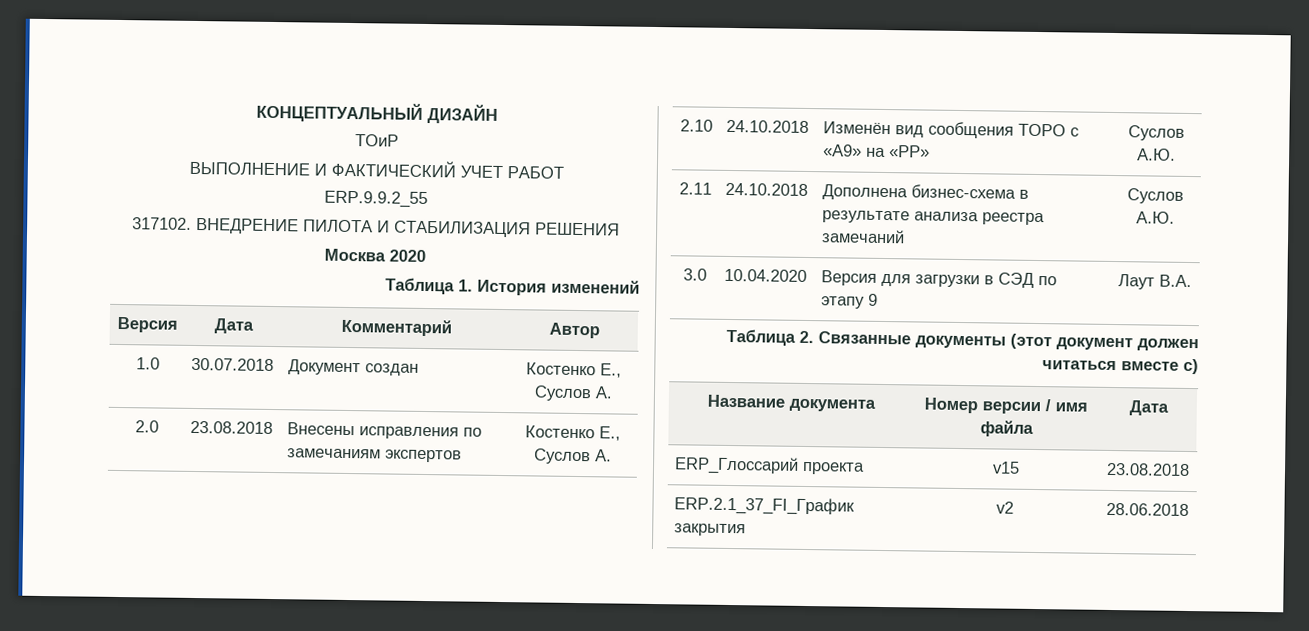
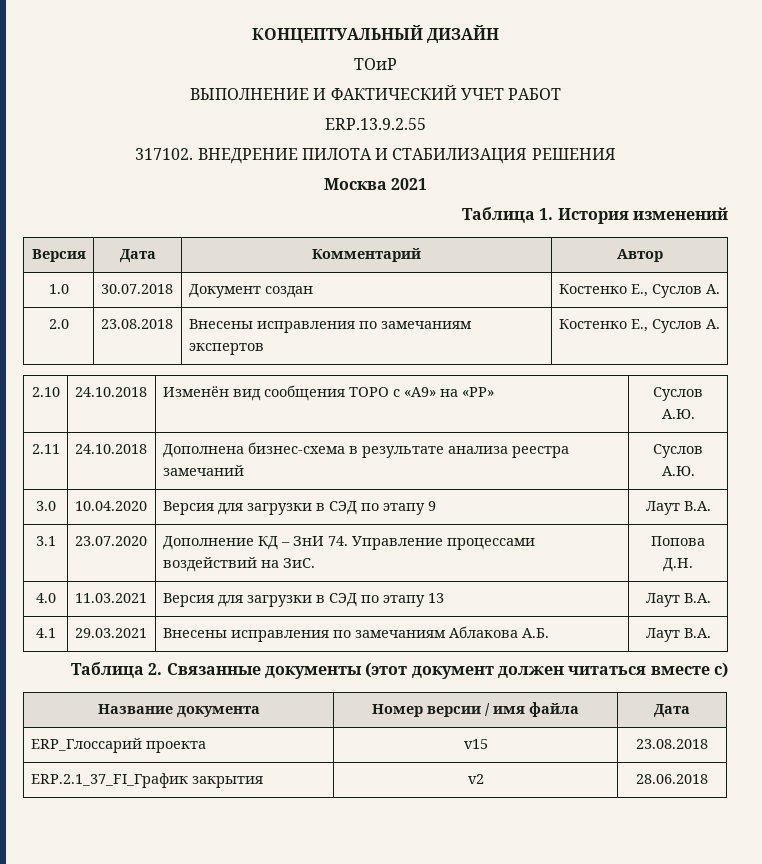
- ERP.9.9.2_55
+ ERP.13.9.2.55
- Москва 2020
+ Москва 2021
+ 3.1 | 23.07.2020 | Дополнение КД – ЗнИ 74. Управление процессами воздействий на ЗиС. | Попова Д.Н.
+ 4.0 | 11.03.2021 | Версия для загрузки в СЭД по этапу 13 | Лаут В.А.
+ 4.1 | 29.03.2021 | Внесены исправления по замечаниям Аблакова А.Б. | Лаут В.А.

